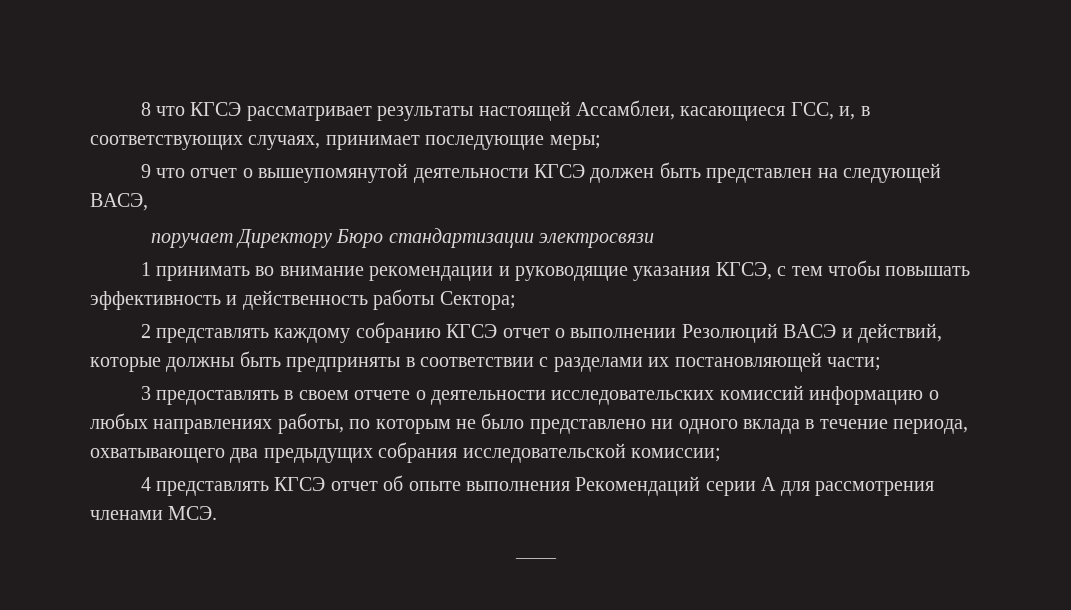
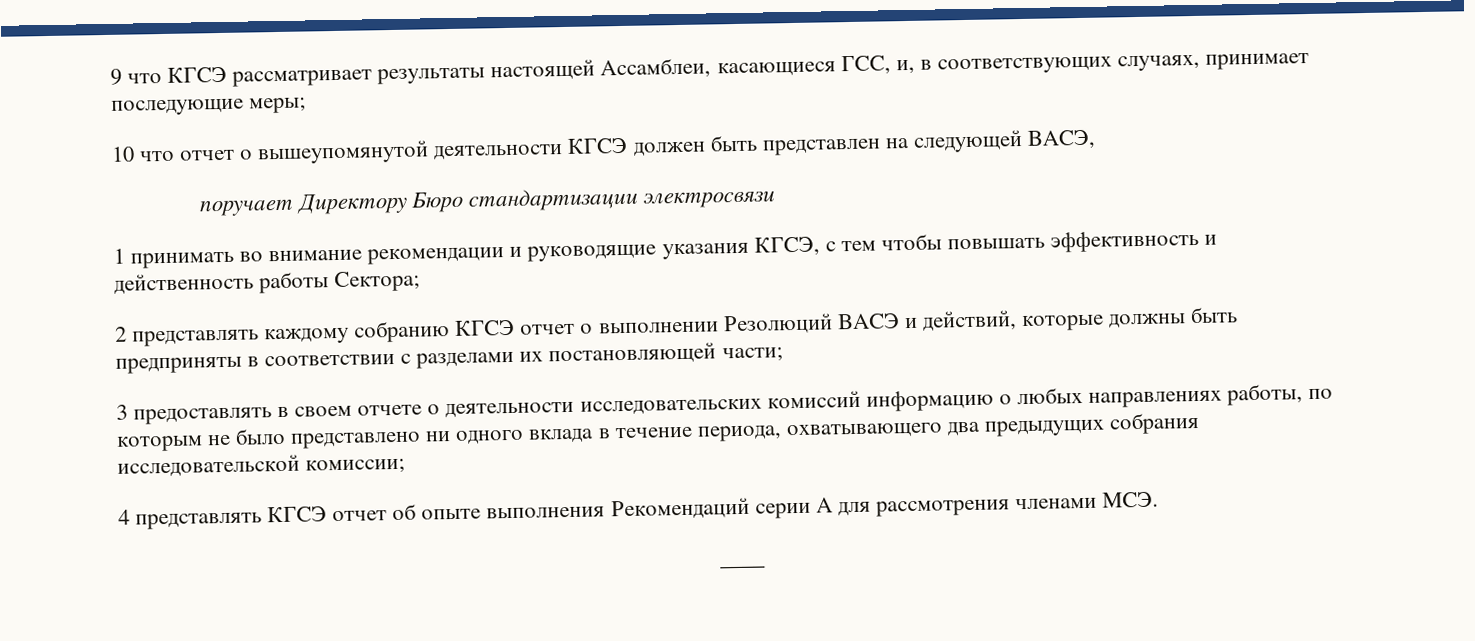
- 8 что КГСЭ рассматривает результаты настоящей Ассамблеи, касающиеся ГСС, и, в соответствующих случаях, принимает последующие меры;
+ 9 что КГСЭ рассматривает результаты настоящей Ассамблеи, касающиеся ГСС, и, в соответствующих случаях, принимает последующие меры;
- 9 что отчет о вышеупомянутой деятельности КГСЭ должен быть представлен на следующей ВАСЭ,
+ 10 что отчет о вышеупомянутой деятельности КГСЭ должен быть представлен на следующей ВАСЭ,

